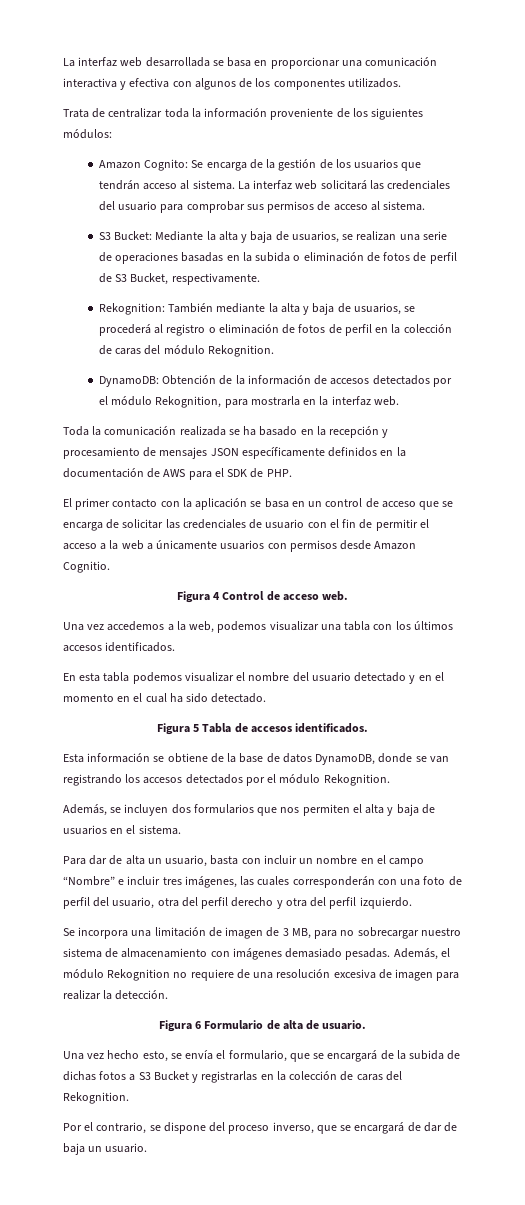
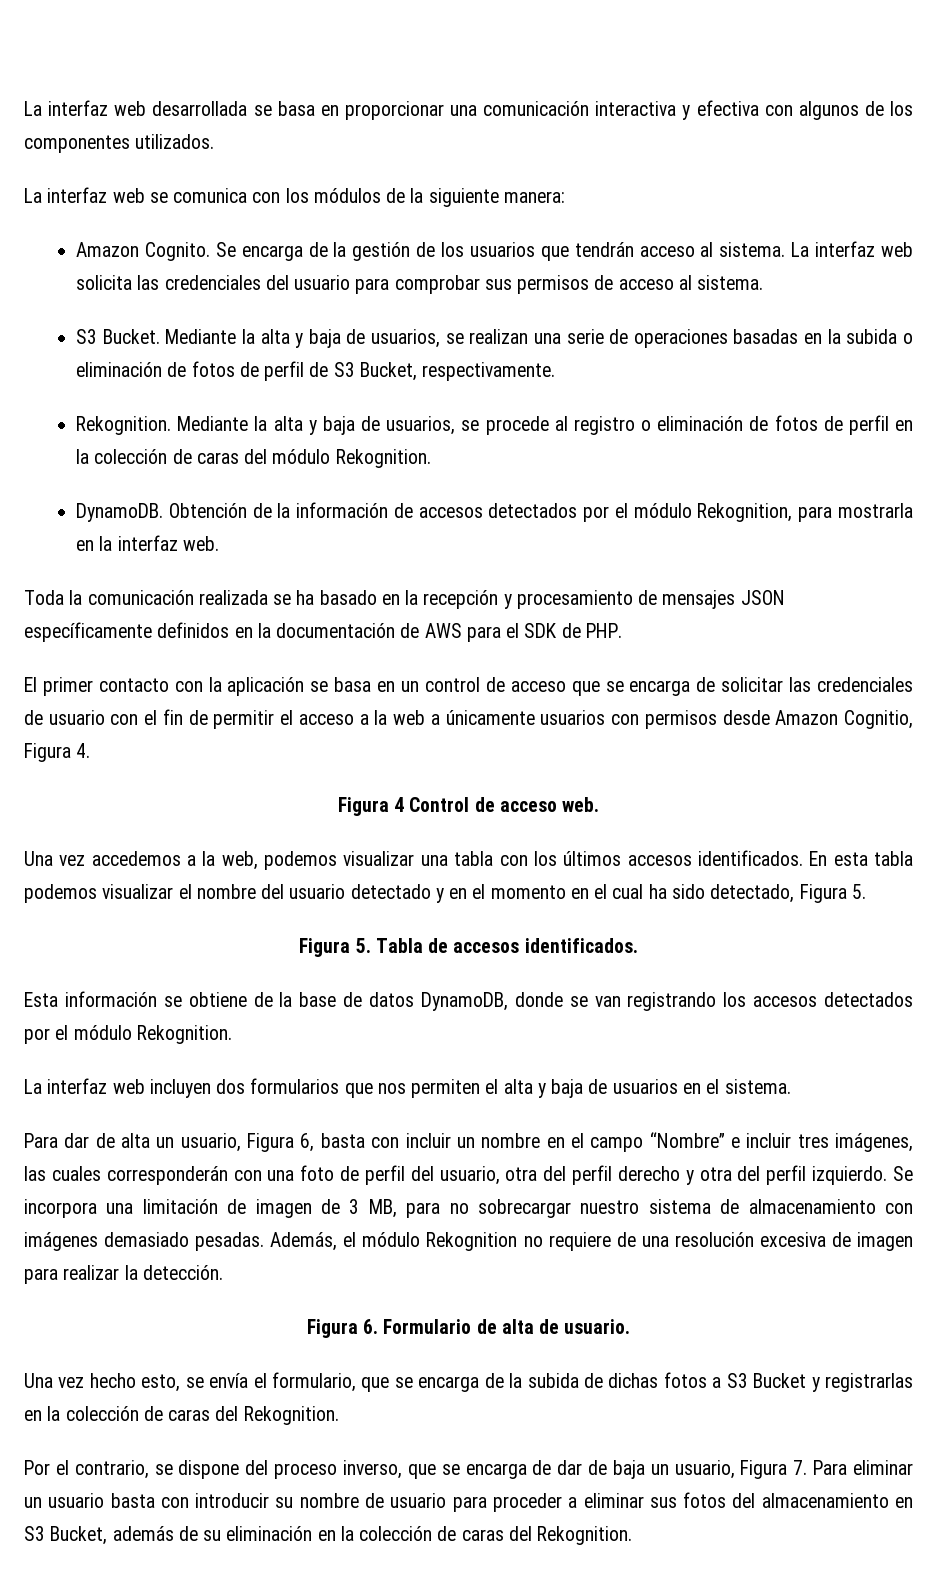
- Trata de centralizar toda la información proveniente de los siguientes módulos:
- Amazon Cognito: Se encarga de la gestión de los usuarios que tendrán acceso al sistema.
+ La interfaz web se comunica con los módulos de la siguiente manera:
+ Amazon Cognito. Se encarga de la gestión de los usuarios que tendrán acceso al sistema.
- La interfaz web solicitará las credenciales del usuario para comprobar sus permisos de acceso al sistema.
+ La interfaz web solicita las credenciales del usuario para comprobar sus permisos de acceso al sistema.
- S3 Bucket: Mediante la alta y baja de usuarios, se realizan una serie de operaciones basadas en la subida o eliminación de fotos de perfil de S3 Bucket, respectivamente.
+ S3 Bucket. Mediante la alta y baja de usuarios, se realizan una serie de operaciones basadas en la subida o eliminación de fotos de perfil de S3 Bucket, respectivamente.
- Rekognition: También mediante la alta y baja de usuarios, se procederá al registro o eliminación de fotos de perfil en la colección de caras del módulo Rekognition.
+ Rekognition. Mediante la alta y baja de usuarios, se procede al registro o eliminación de fotos de perfil en la colección de caras del módulo Rekognition.
- DynamoDB: Obtención de la información de accesos detectados por el módulo Rekognition, para mostrarla en la interfaz web.
+ DynamoDB. Obtención de la información de accesos detectados por el módulo Rekognition, para mostrarla en la interfaz web.
- El primer contacto con la aplicación se basa en un control de acceso que se encarga de solicitar las credenciales de usuario con el fin de permitir el acceso a la web a únicamente usuarios con permisos desde Amazon Cognitio.
+ El primer contacto con la aplicación se basa en un control de acceso que se encarga de solicitar las credenciales de usuario con el fin de permitir el acceso a la web a únicamente usuarios con permisos desde Amazon Cognitio, Figura 4.
- Una vez accedemos a la web, podemos visualizar una tabla con los últimos accesos identificados.
- En esta tabla podemos visualizar el nombre del usuario detectado y en el momento en el cual ha sido detectado.
- Figura 5 Tabla de accesos identificados.
+ Una vez accedemos a la web, podemos visualizar una tabla con los últimos accesos identificados. En esta tabla podemos visualizar el nombre del usuario detectado y en el momento en el cual ha sido detectado, Figura 5.
+ Figura 5. Tabla de accesos identificados.
- Además, se incluyen dos formularios que nos permiten el alta y baja de usuarios en el sistema.
+ La interfaz web incluyen dos formularios que nos permiten el alta y baja de usuarios en el sistema.
- Para dar de alta un usuario, basta con incluir un nombre en el campo “Nombre” e incluir tres imágenes, las cuales corresponderán con una foto de perfil del usuario, otra del perfil derecho y otra del perfil izquierdo.
- Se incorpora una limitación de imagen de 3 MB, para no sobrecargar nuestro sistema de almacenamiento con imágenes demasiado pesadas.
+ Para dar de alta un usuario, Figura 6, basta con incluir un nombre en el campo “Nombre” e incluir tres imágenes, las cuales corresponderán con una foto de perfil del usuario, otra del perfil derecho y otra del perfil izquierdo. Se incorpora una limitación de imagen de 3 MB, para no sobrecargar nuestro sistema de almacenamiento con imágenes demasiado pesadas.
- Figura 6 Formulario de alta de usuario.
+ Figura 6. Formulario de alta de usuario.
- Una vez hecho esto, se envía el formulario, que se encargará de la subida de dichas fotos a S3 Bucket y registrarlas en la colección de caras del Rekognition.
+ Una vez hecho esto, se envía el formulario, que se encarga de la subida de dichas fotos a S3 Bucket y registrarlas en la colección de caras del Rekognition.
- Por el contrario, se dispone del proceso inverso, que se encargará de dar de baja un usuario.
+ Por el contrario, se dispone del proceso inverso, que se encarga de dar de baja un usuario, Figura 7. Para eliminar un usuario basta con introducir su nombre de usuario para proceder a eliminar sus fotos del almacenamiento en S3 Bucket, además de su eliminación en la colección de caras del Rekognition.

